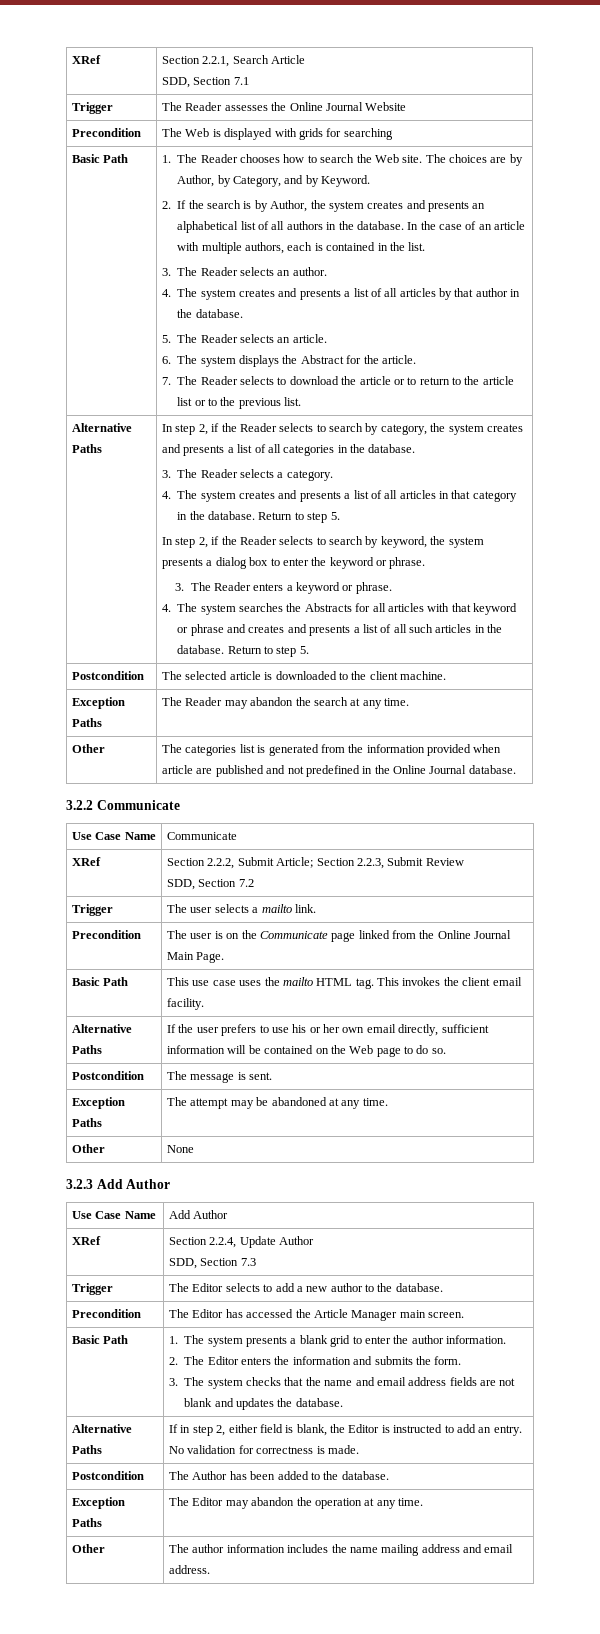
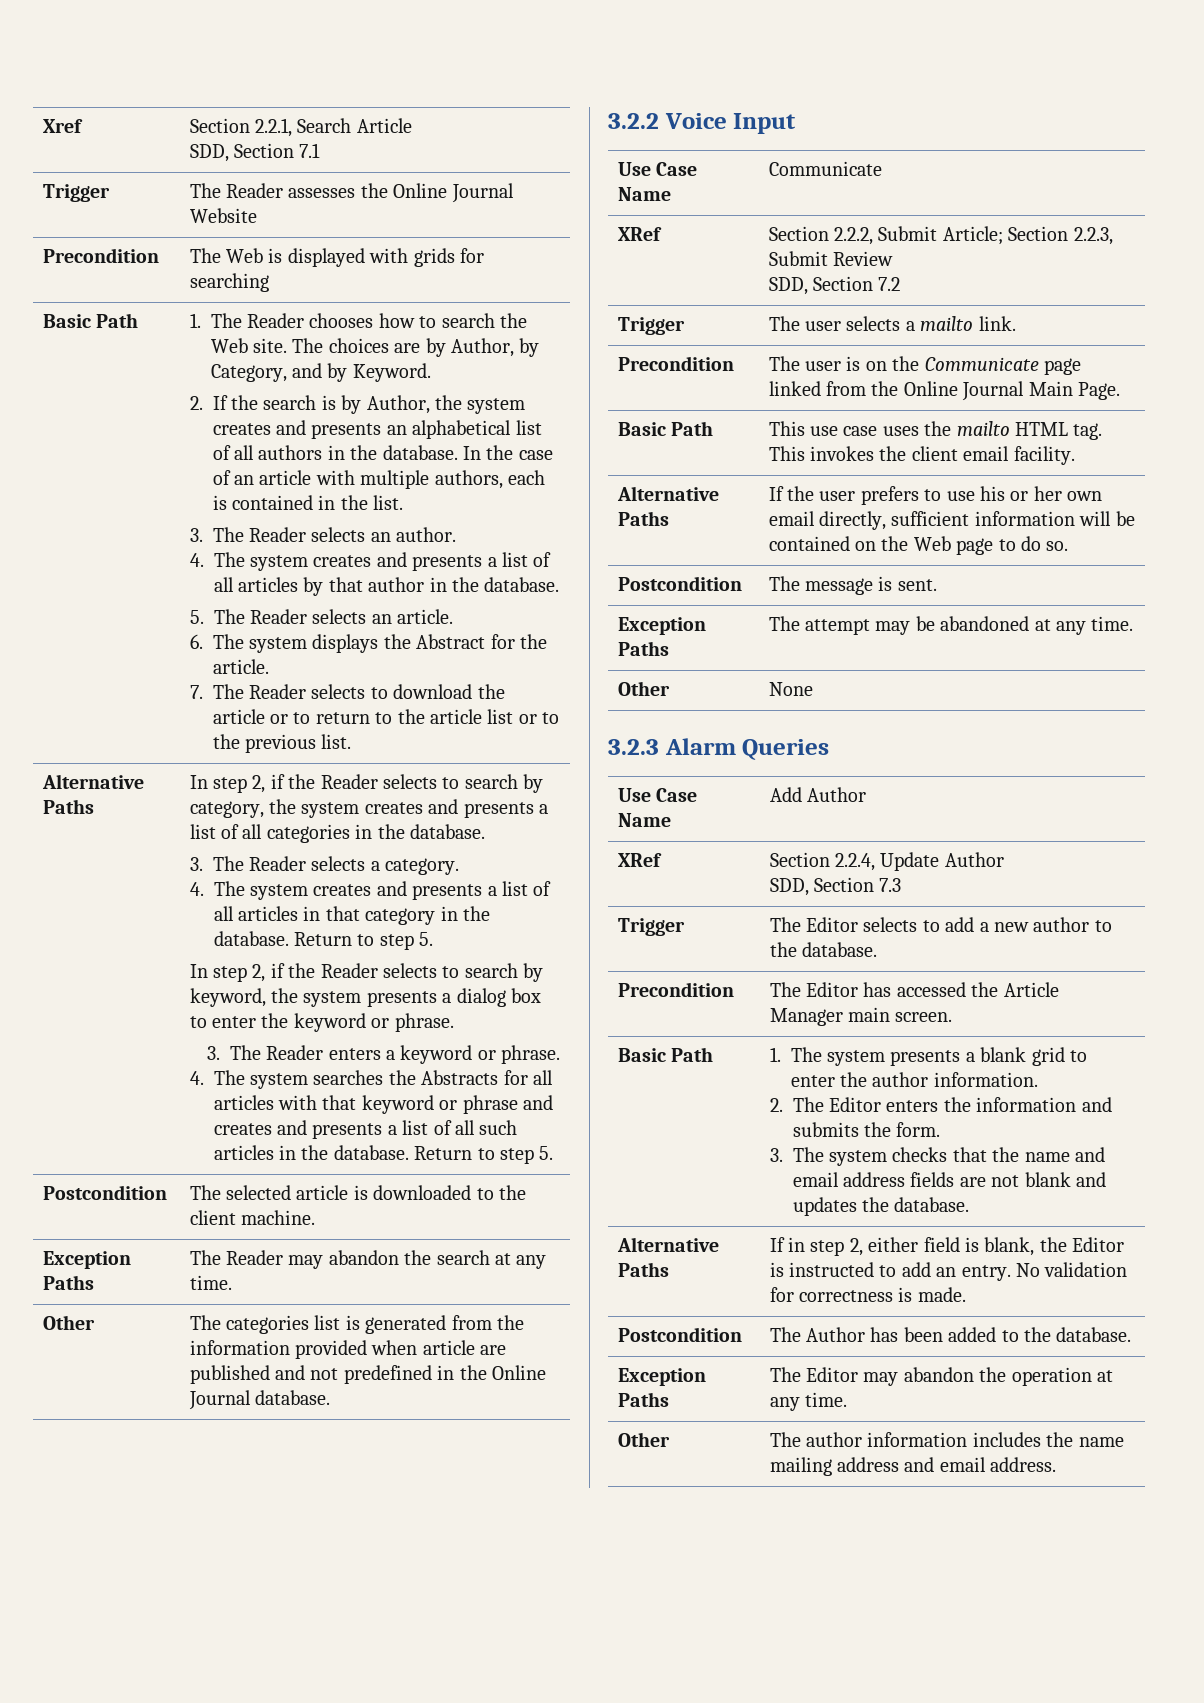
- XRef | Section 2.2.1, Search Article
+ Xref | Section 2.2.1, Search Article
- 3.2.2 Communicate
+ 3.2.2 Voice Input
- 3.2.3 Add Author
+ 3.2.3 Alarm Queries

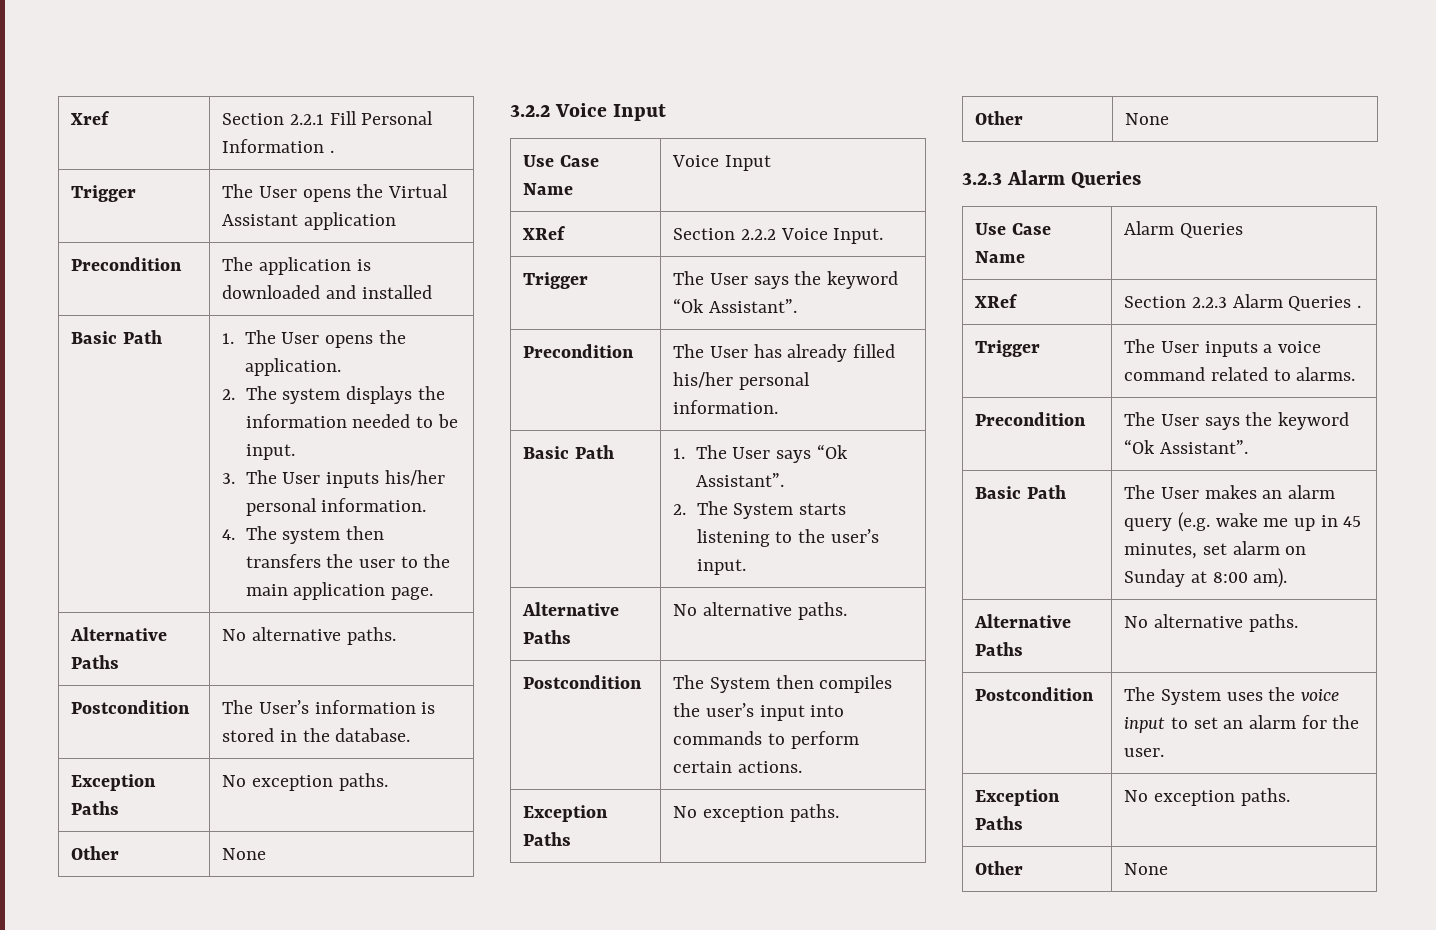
- Xref | Section 2.2.1, Search Article
- SDD, Section 7.1
- Trigger | The Reader assesses the Online Journal Website
- Precondition | The Web is displayed with grids for searching
- Basic Path | 1. The Reader chooses how to search the Web site. The choices are by Author, by Category, and by Keyword.
- 2. If the search is by Author, the system creates and presents an alphabetical list of all authors in the database. In the case of an article with multiple authors, each is contained in the list.
- 3. The Reader selects an author.
- 4. The system creates and presents a list of all articles by that author in the database.
- 5. The Reader selects an article.
- 6. The system displays the Abstract for the article.
- 7. The Reader selects to download the article or to return to the article list or to the previous list.
- Alternative Paths | In step 2, if the Reader selects to search by category, the system creates and presents a list of all categories in the database.
- 3. The Reader selects a category.
- 4. The system creates and presents a list of all articles in that category in the database. Return to step 5.
- In step 2, if the Reader selects to search by keyword, the system presents a dialog box to enter the keyword or phrase.
- 3. The Reader enters a keyword or phrase.
- 4. The system searches the Abstracts for all articles with that keyword or phrase and creates and presents a list of all such articles in the database. Return to step 5.
- Postcondition | The selected article is downloaded to the client machine.
- Exception Paths | The Reader may abandon the search at any time.
- Other | The categories list is generated from the information provided when article are published and not predefined in the Online Journal database.
+ Xref | Section 2.2.1 Fill Personal Information .
+ Trigger | The User opens the Virtual Assistant application
+ Precondition | The application is downloaded and installed
+ Basic Path | 1. The User opens the application.
+ 2. The system displays the information needed to be input.
+ 3. The User inputs his/her personal information.
+ 4. The system then transfers the user to the main application page.
+ Alternative Paths | No alternative paths.
+ Postcondition | The User’s information is stored in the database.
+ Exception Paths | No exception paths.
+ Other | None
- Use Case Name | Communicate
- XRef | Section 2.2.2, Submit Article; Section 2.2.3, Submit Review
- SDD, Section 7.2
- Trigger | The user selects a mailto link.
- Precondition | The user is on the Communicate page linked from the Online Journal Main Page.
- Basic Path | This use case uses the mailto HTML tag. This invokes the client email facility.
- Alternative Paths | If the user prefers to use his or her own email directly, sufficient information will be contained on the Web page to do so.
- Postcondition | The message is sent.
- Exception Paths | The attempt may be abandoned at any time.
+ Use Case Name | Voice Input
+ XRef | Section 2.2.2 Voice Input.
+ Trigger | The User says the keyword “Ok Assistant”.
+ Precondition | The User has already filled his/her personal information.
+ Basic Path | 1. The User says “Ok Assistant”.
+ 2. The System starts listening to the user’s input.
+ Alternative Paths | No alternative paths.
+ Postcondition | The System then compiles the user’s input into commands to perform certain actions.
+ Exception Paths | No exception paths.
- Use Case Name | Add Author
- XRef | Section 2.2.4, Update Author
- SDD, Section 7.3
- Trigger | The Editor selects to add a new author to the database.
- Precondition | The Editor has accessed the Article Manager main screen.
- Basic Path | 1. The system presents a blank grid to enter the author information.
- 2. The Editor enters the information and submits the form.
- 3. The system checks that the name and email address fields are not blank and updates the database.
- Alternative Paths | If in step 2, either field is blank, the Editor is instructed to add an entry. No validation for correctness is made.
- Postcondition | The Author has been added to the database.
- Exception Paths | The Editor may abandon the operation at any time.
- Other | The author information includes the name mailing address and email address.
+ Use Case Name | Alarm Queries
+ XRef | Section 2.2.3 Alarm Queries .
+ Trigger | The User inputs a voice command related to alarms.
+ Precondition | The User says the keyword “Ok Assistant”.
+ Basic Path | The User makes an alarm query (e.g. wake me up in 45 minutes, set alarm on Sunday at 8:00 am).
+ Alternative Paths | No alternative paths.
+ Postcondition | The System uses the voice input to set an alarm for the user.
+ Exception Paths | No exception paths.
+ Other | None

